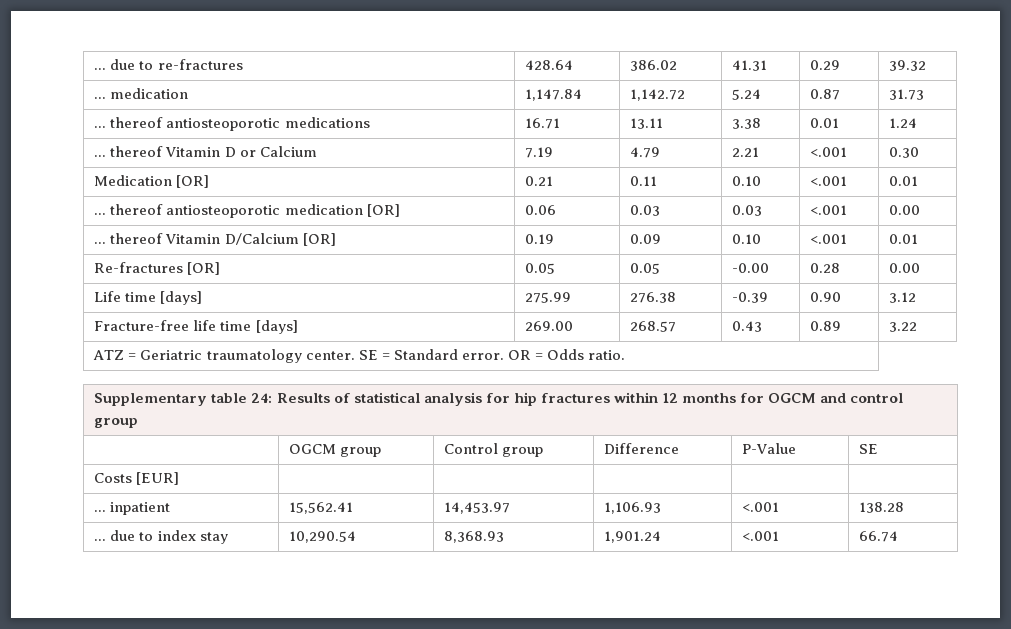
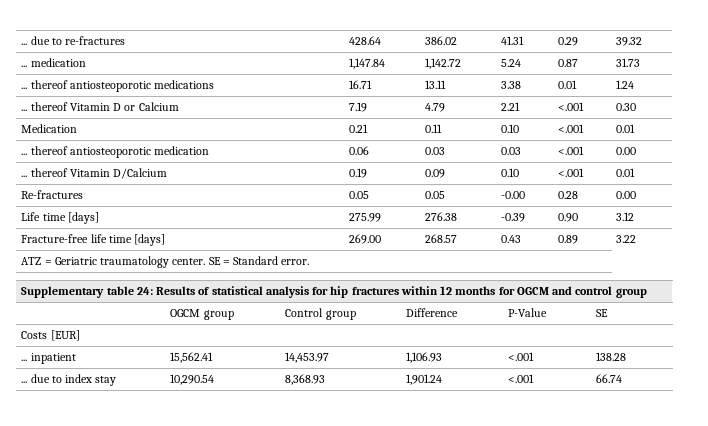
- Medication [OR] | 0.21 | 0.11 | 0.10 | <.001 | 0.01
+ Medication | 0.21 | 0.11 | 0.10 | <.001 | 0.01
- ... thereof antiosteoporotic medication [OR] | 0.06 | 0.03 | 0.03 | <.001 | 0.00
+ ... thereof antiosteoporotic medication | 0.06 | 0.03 | 0.03 | <.001 | 0.00
- ... thereof Vitamin D/Calcium [OR] | 0.19 | 0.09 | 0.10 | <.001 | 0.01
+ ... thereof Vitamin D/Calcium | 0.19 | 0.09 | 0.10 | <.001 | 0.01
- Re-fractures [OR] | 0.05 | 0.05 | -0.00 | 0.28 | 0.00
+ Re-fractures | 0.05 | 0.05 | -0.00 | 0.28 | 0.00
- ATZ = Geriatric traumatology center. SE = Standard error. OR = Odds ratio.
+ ATZ = Geriatric traumatology center. SE = Standard error.

